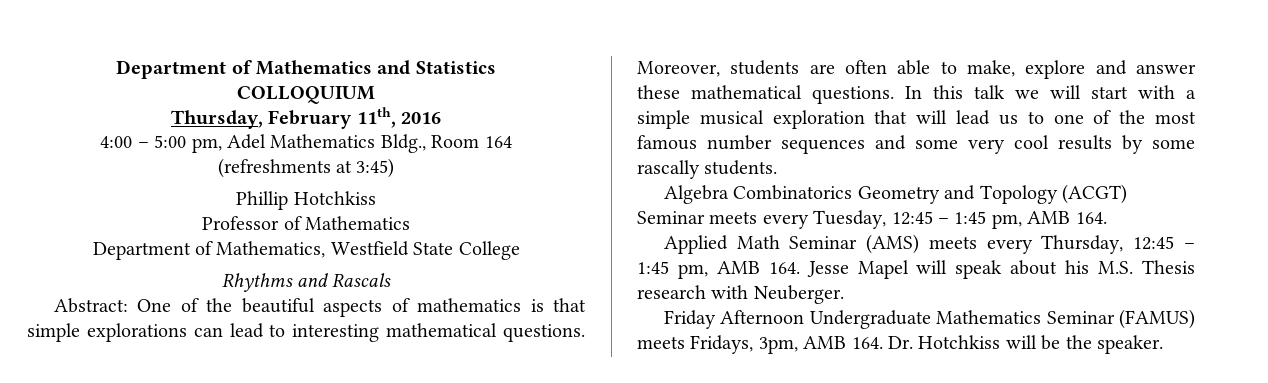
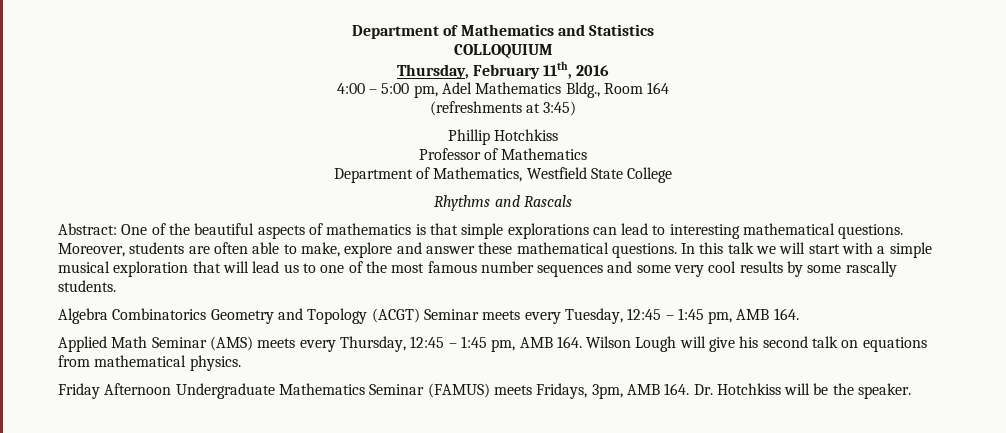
- Applied Math Seminar (AMS) meets every Thursday, 12:45 – 1:45 pm, AMB 164. Jesse Mapel will speak about his M.S. Thesis research with Neuberger.
+ Applied Math Seminar (AMS) meets every Thursday, 12:45 – 1:45 pm, AMB 164. Wilson Lough will give his second talk on equations from mathematical physics.

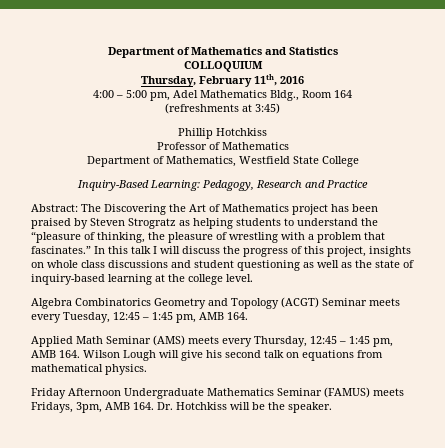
- Rhythms and Rascals
- Abstract: One of the beautiful aspects of mathematics is that simple explorations can lead to interesting mathematical questions. Moreover, students are often able to make, explore and answer these mathematical questions. In this talk we will start with a simple musical exploration that will lead us to one of the most famous number sequences and some very cool results by some rascally students.
+ Inquiry-Based Learning: Pedagogy, Research and Practice
+ Abstract: The Discovering the Art of Mathematics project has been praised by Steven Strogratz as helping students to understand the “pleasure of thinking, the pleasure of wrestling with a problem that fascinates.” In this talk I will discuss the progress of this project, insights on whole class discussions and student questioning as well as the state of inquiry-based learning at the college level.

